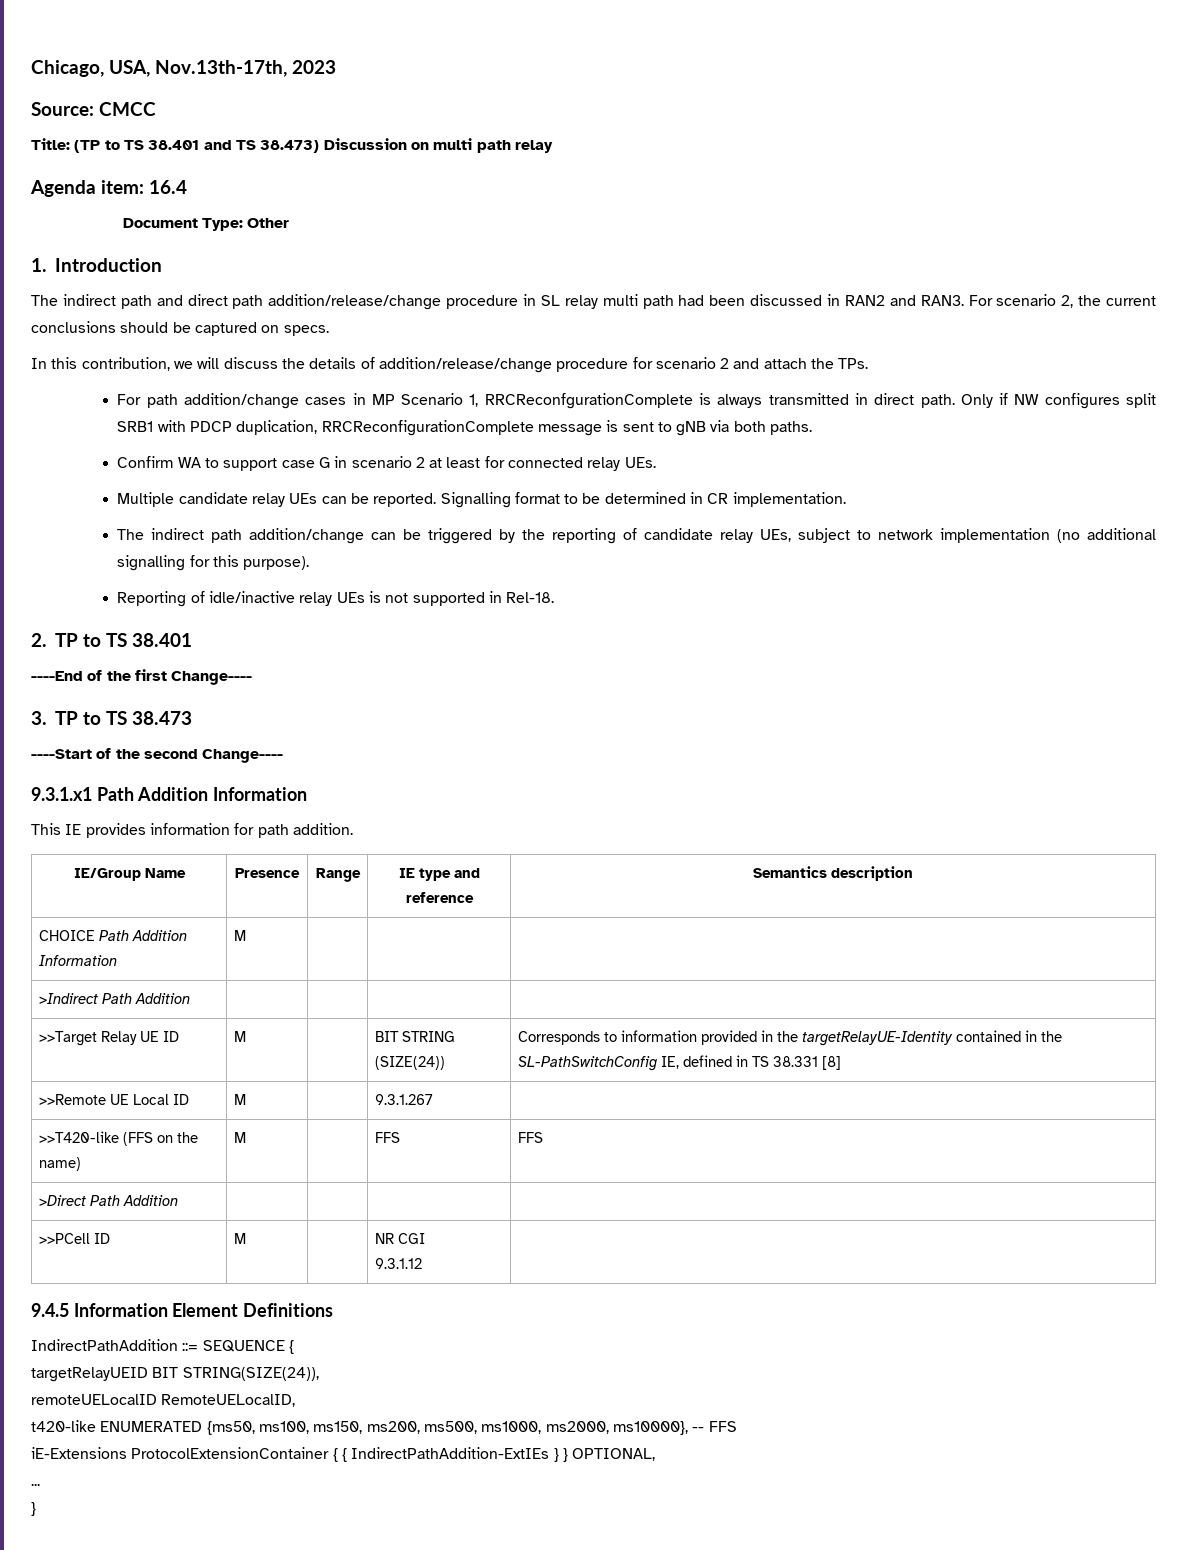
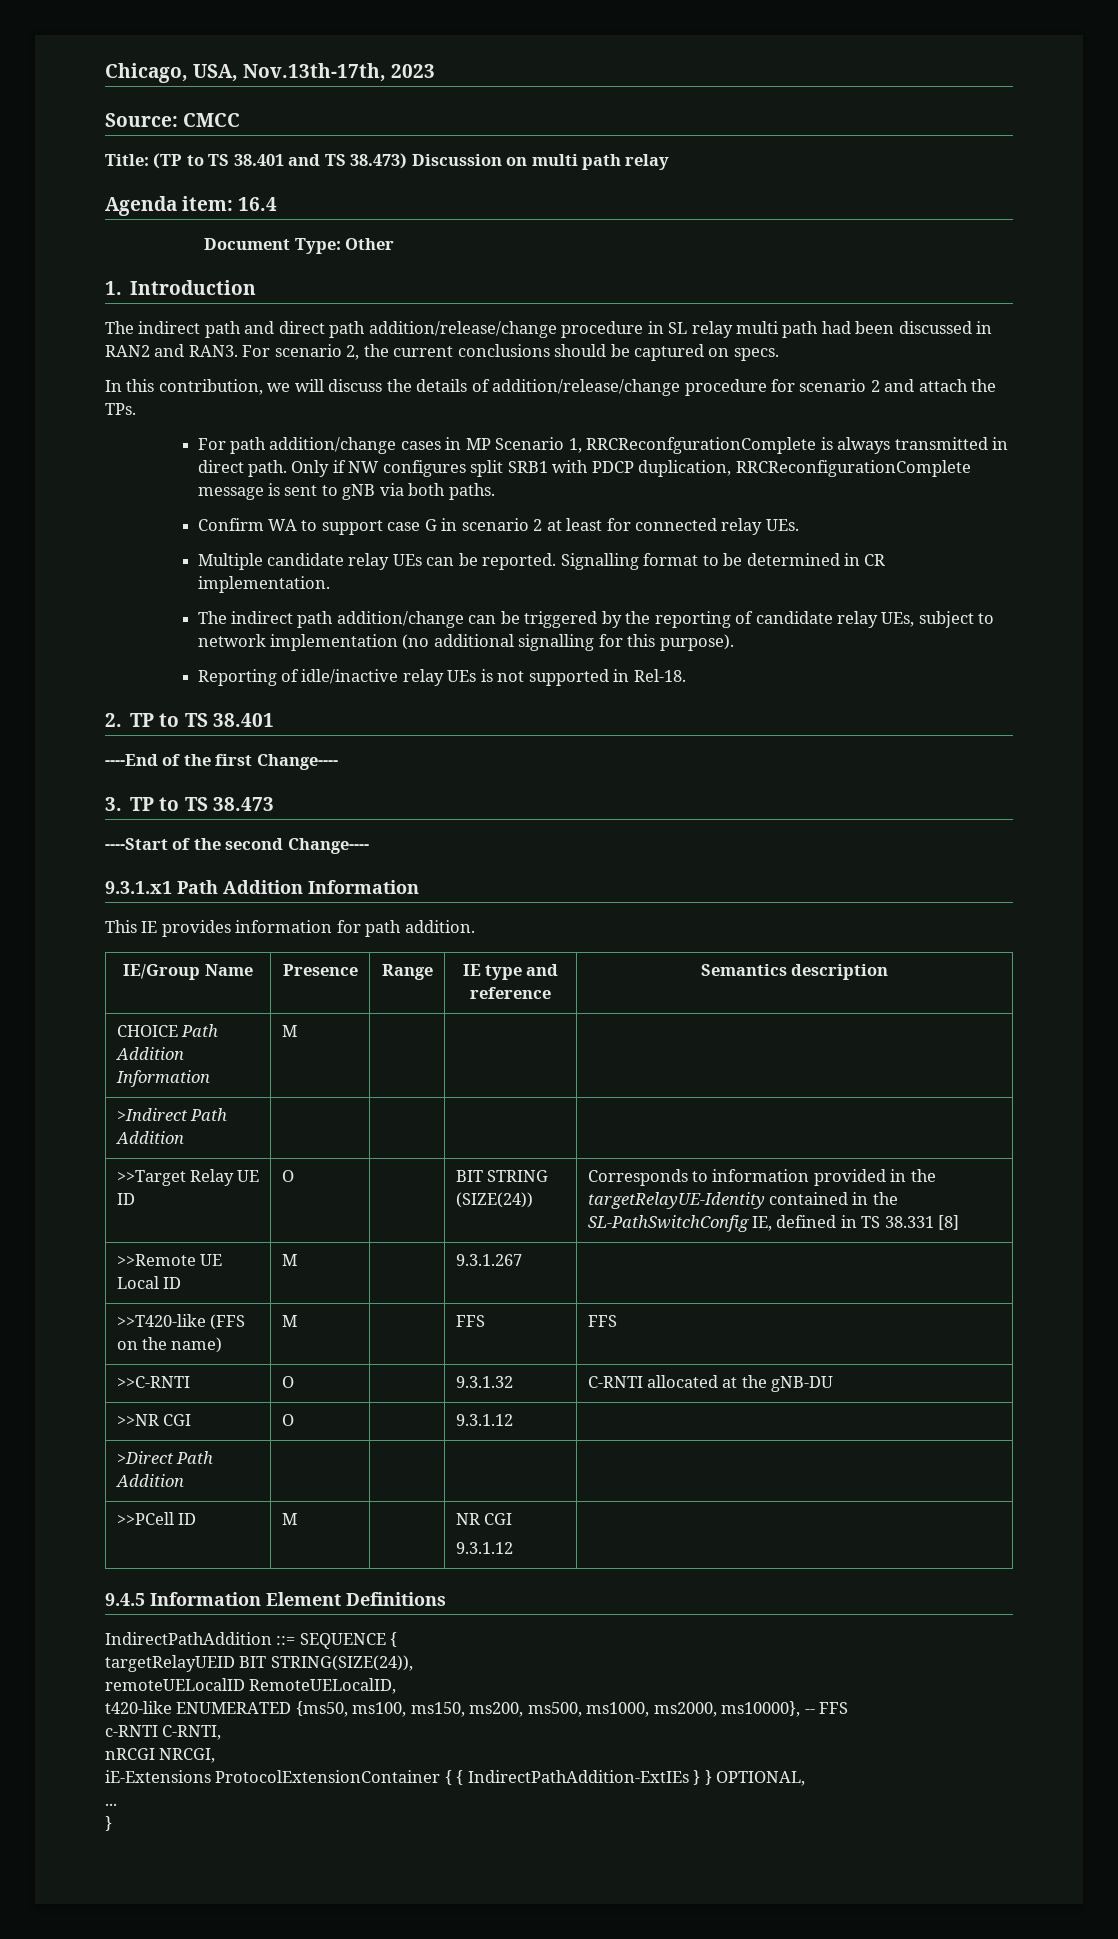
- >>Target Relay UE ID | M | | BIT STRING (SIZE(24)) | Corresponds to information provided in the targetRelayUE-Identity contained in the SL-PathSwitchConfig IE, defined in TS 38.331 [8]
+ >>Target Relay UE ID | O | | BIT STRING (SIZE(24)) | Corresponds to information provided in the targetRelayUE-Identity contained in the SL-PathSwitchConfig IE, defined in TS 38.331 [8]
+ >>C-RNTI | O | | 9.3.1.32 | C-RNTI allocated at the gNB-DU
+ >>NR CGI | O | | 9.3.1.12 |
+ c-RNTI C-RNTI,
+ nRCGI NRCGI,

